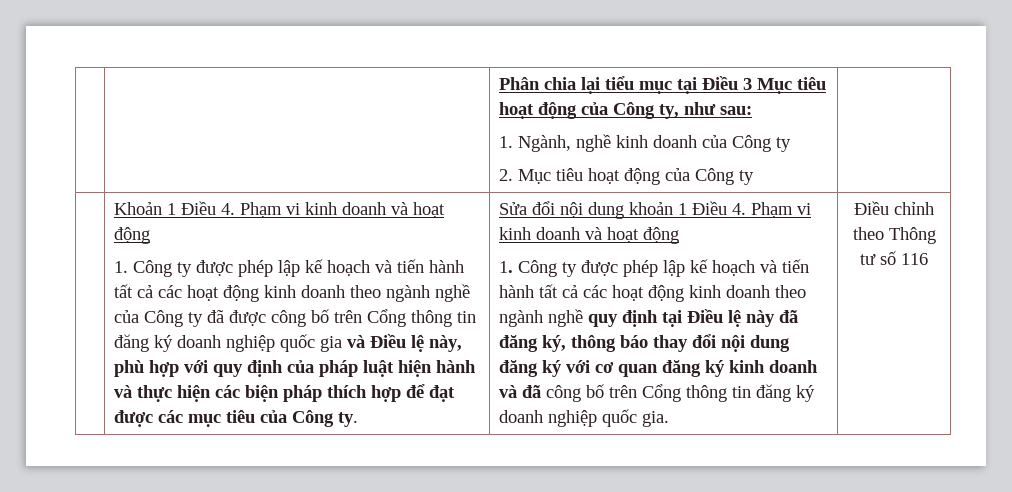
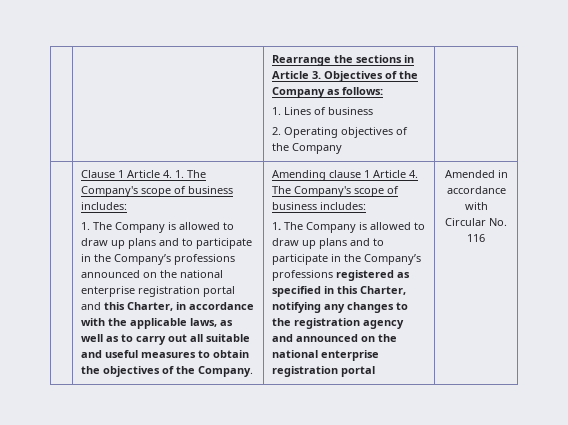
- | | Phân chia lại tiểu mục tại Điều 3 Mục tiêu hoạt động của Công ty, như sau:
- 1. Ngành, nghề kinh doanh của Công ty
- 2. Mục tiêu hoạt động của Công ty |
- | Khoản 1 Điều 4. Phạm vi kinh doanh và hoạt động
- 1. Công ty được phép lập kế hoạch và tiến hành tất cả các hoạt động kinh doanh theo ngành nghề của Công ty đã được công bố trên Cổng thông tin đăng ký doanh nghiệp quốc gia và Điều lệ này, phù hợp với quy định của pháp luật hiện hành và thực hiện các biện pháp thích hợp để đạt được các mục tiêu của Công ty. | Sửa đổi nội dung khoản 1 Điều 4. Phạm vi kinh doanh và hoạt động
- 1. Công ty được phép lập kế hoạch và tiến hành tất cả các hoạt động kinh doanh theo ngành nghề quy định tại Điều lệ này đã đăng ký, thông báo thay đổi nội dung đăng ký với cơ quan đăng ký kinh doanh và đã công bố trên Cổng thông tin đăng ký doanh nghiệp quốc gia. | Điều chỉnh theo Thông tư số 116
+ | | Rearrange the sections in Article 3. Objectives of the Company as follows:
+ 1. Lines of business
+ 2. Operating objectives of the Company |
+ | Clause 1 Article 4. 1. The Company's scope of business includes:
+ 1. The Company is allowed to draw up plans and to participate in the Company’s professions announced on the national enterprise registration portal and this Charter, in accordance with the applicable laws, as well as to carry out all suitable and useful measures to obtain the objectives of the Company. | Amending clause 1 Article 4. The Company's scope of business includes:
+ 1. The Company is allowed to draw up plans and to participate in the Company’s professions registered as specified in this Charter, notifying any changes to the registration agency and announced on the national enterprise registration portal | Amended in accordance with Circular No. 116

